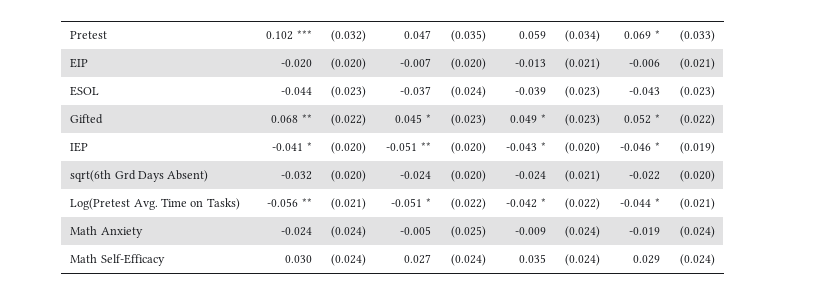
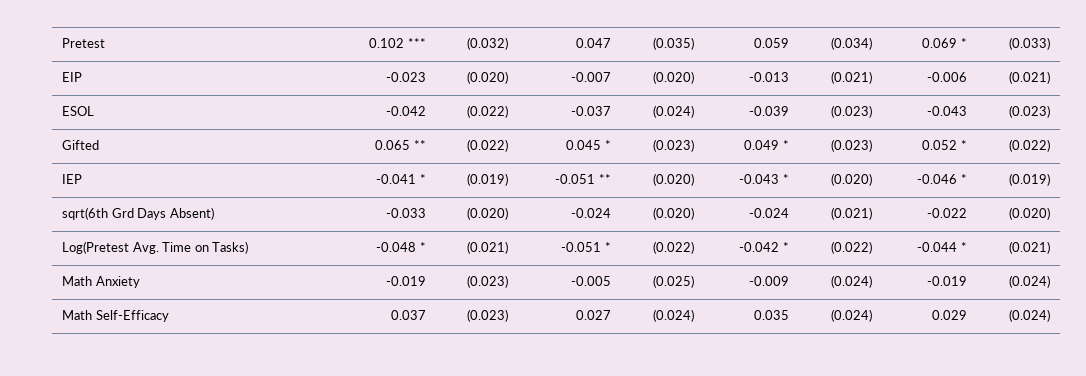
- EIP | -0.020 | (0.020) | -0.007 | (0.020) | -0.013 | (0.021) | -0.006 | (0.021)
+ EIP | -0.023 | (0.020) | -0.007 | (0.020) | -0.013 | (0.021) | -0.006 | (0.021)
- ESOL | -0.044 | (0.023) | -0.037 | (0.024) | -0.039 | (0.023) | -0.043 | (0.023)
+ ESOL | -0.042 | (0.022) | -0.037 | (0.024) | -0.039 | (0.023) | -0.043 | (0.023)
- Gifted | 0.068 ** | (0.022) | 0.045 * | (0.023) | 0.049 * | (0.023) | 0.052 * | (0.022)
+ Gifted | 0.065 ** | (0.022) | 0.045 * | (0.023) | 0.049 * | (0.023) | 0.052 * | (0.022)
- IEP | -0.041 * | (0.020) | -0.051 ** | (0.020) | -0.043 * | (0.020) | -0.046 * | (0.019)
+ IEP | -0.041 * | (0.019) | -0.051 ** | (0.020) | -0.043 * | (0.020) | -0.046 * | (0.019)
- sqrt(6th Grd Days Absent) | -0.032 | (0.020) | -0.024 | (0.020) | -0.024 | (0.021) | -0.022 | (0.020)
+ sqrt(6th Grd Days Absent) | -0.033 | (0.020) | -0.024 | (0.020) | -0.024 | (0.021) | -0.022 | (0.020)
- Log(Pretest Avg. Time on Tasks) | -0.056 ** | (0.021) | -0.051 * | (0.022) | -0.042 * | (0.022) | -0.044 * | (0.021)
+ Log(Pretest Avg. Time on Tasks) | -0.048 * | (0.021) | -0.051 * | (0.022) | -0.042 * | (0.022) | -0.044 * | (0.021)
- Math Anxiety | -0.024 | (0.024) | -0.005 | (0.025) | -0.009 | (0.024) | -0.019 | (0.024)
+ Math Anxiety | -0.019 | (0.023) | -0.005 | (0.025) | -0.009 | (0.024) | -0.019 | (0.024)
- Math Self-Efficacy | 0.030 | (0.024) | 0.027 | (0.024) | 0.035 | (0.024) | 0.029 | (0.024)
+ Math Self-Efficacy | 0.037 | (0.023) | 0.027 | (0.024) | 0.035 | (0.024) | 0.029 | (0.024)

